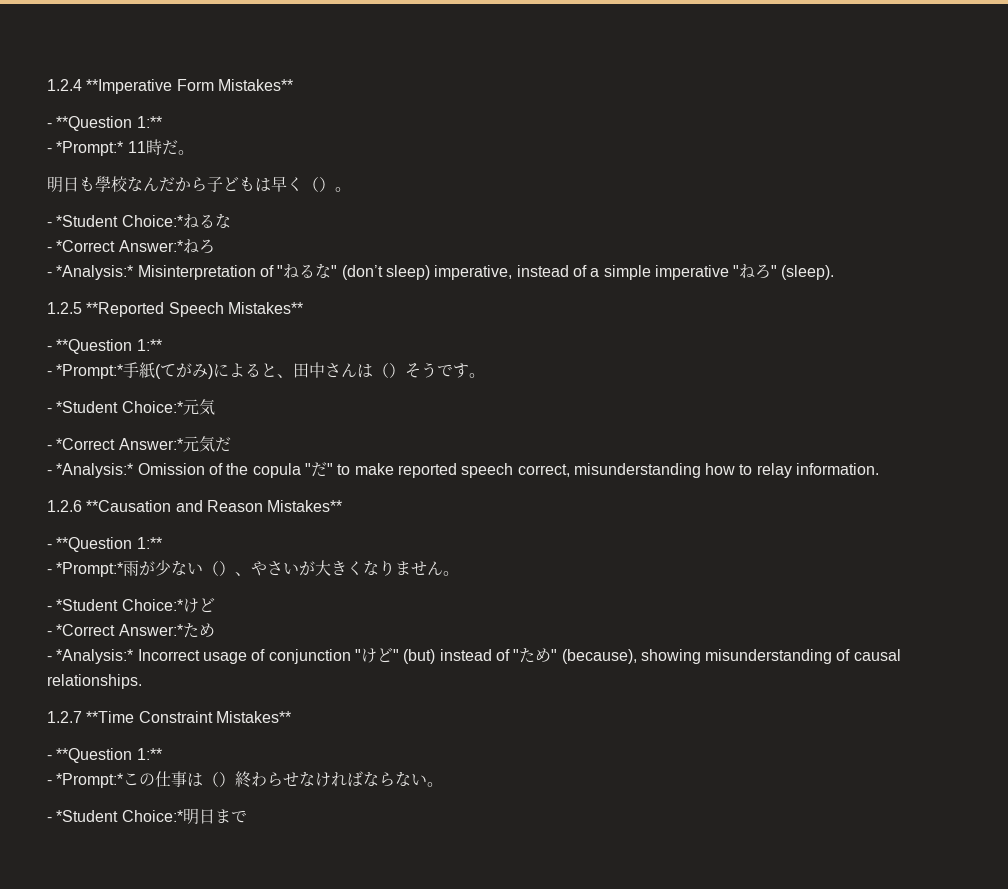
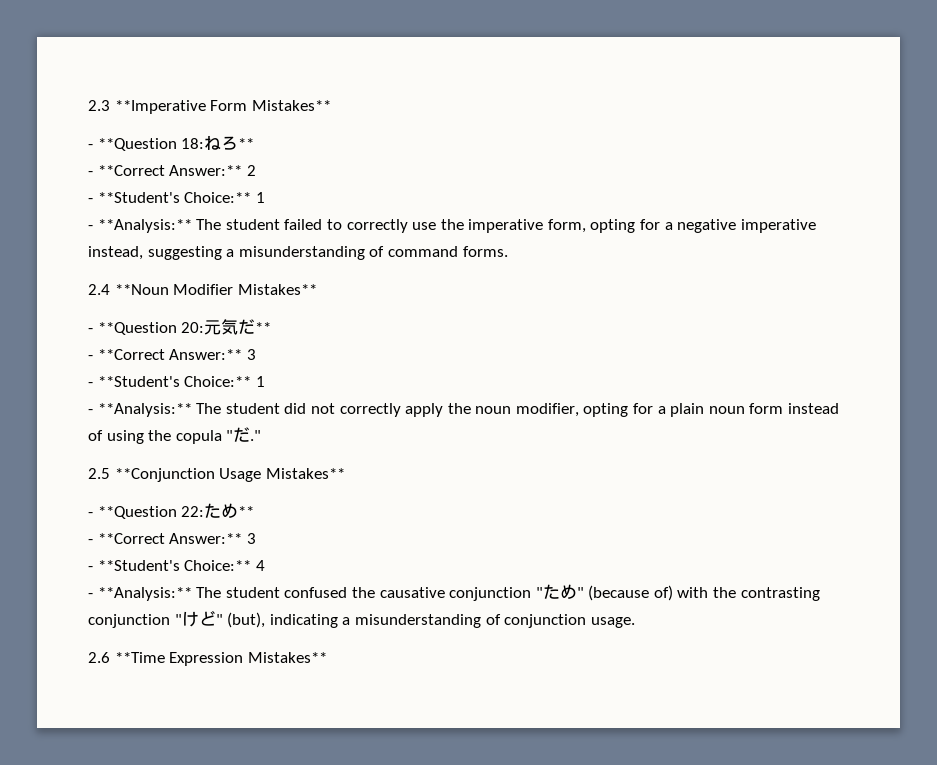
- 1.2.4 **Imperative Form Mistakes**
- - **Question 1:**
- - *Prompt:* 11時だ。
- 明日も學校なんだから子どもは早く（）。
- - *Student Choice:*ねるな
- - *Correct Answer:*ねろ
- - *Analysis:* Misinterpretation of "ねるな" (don’t sleep) imperative, instead of a simple imperative "ねろ" (sleep).
- 1.2.5 **Reported Speech Mistakes**
- - **Question 1:**
- - *Prompt:*手紙(てがみ)によると、田中さんは（）そうです。
- - *Student Choice:*元気
- - *Correct Answer:*元気だ
- - *Analysis:* Omission of the copula "だ" to make reported speech correct, misunderstanding how to relay information.
- 1.2.6 **Causation and Reason Mistakes**
- - **Question 1:**
- - *Prompt:*雨が少ない（）、やさいが大きくなりません。
- - *Student Choice:*けど
- - *Correct Answer:*ため
- - *Analysis:* Incorrect usage of conjunction "けど" (but) instead of "ため" (because), showing misunderstanding of causal relationships.
- 1.2.7 **Time Constraint Mistakes**
- - **Question 1:**
- - *Prompt:*この仕事は（）終わらせなければならない。
- - *Student Choice:*明日まで
+ 2.3 **Imperative Form Mistakes**
+ - **Question 18:ねろ**
+ - **Correct Answer:** 2
+ - **Student's Choice:** 1
+ - **Analysis:** The student failed to correctly use the imperative form, opting for a negative imperative instead, suggesting a misunderstanding of command forms.
+ 2.4 **Noun Modifier Mistakes**
+ - **Question 20:元気だ**
+ - **Correct Answer:** 3
+ - **Student's Choice:** 1
+ - **Analysis:** The student did not correctly apply the noun modifier, opting for a plain noun form instead of using the copula "だ."
+ 2.5 **Conjunction Usage Mistakes**
+ - **Question 22:ため**
+ - **Correct Answer:** 3
+ - **Student's Choice:** 4
+ - **Analysis:** The student confused the causative conjunction "ため" (because of) with the contrasting conjunction "けど" (but), indicating a misunderstanding of conjunction usage.
+ 2.6 **Time Expression Mistakes**

